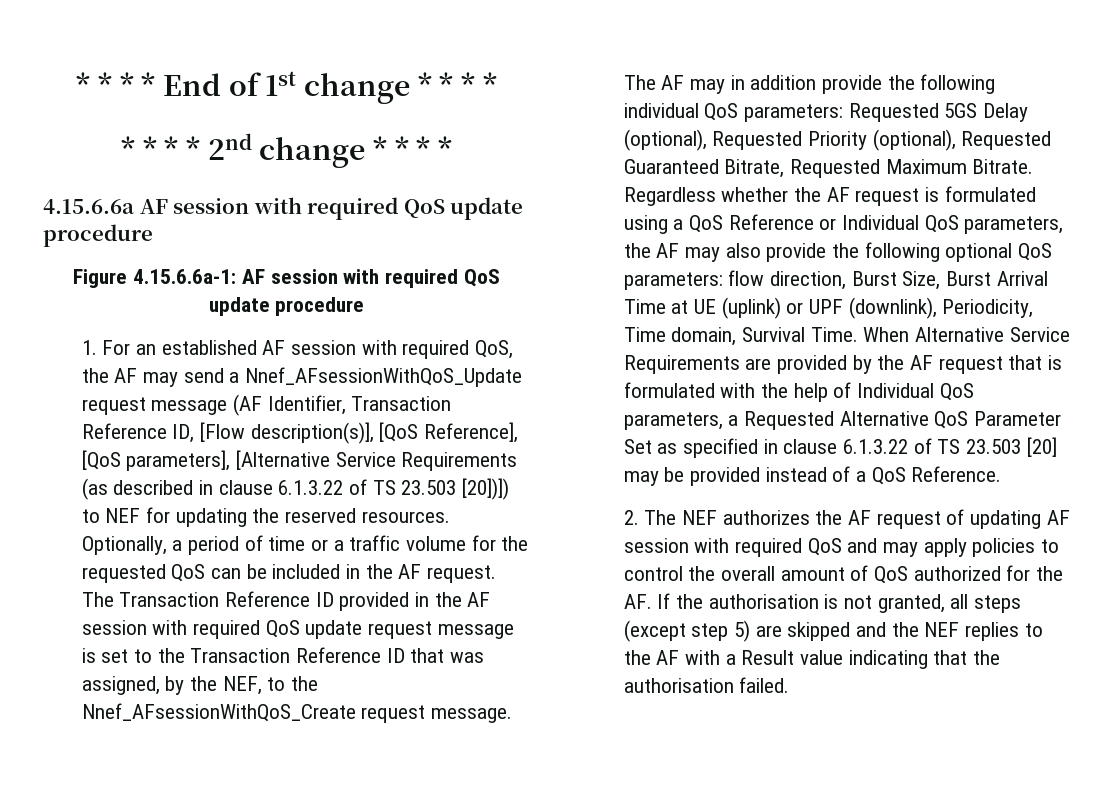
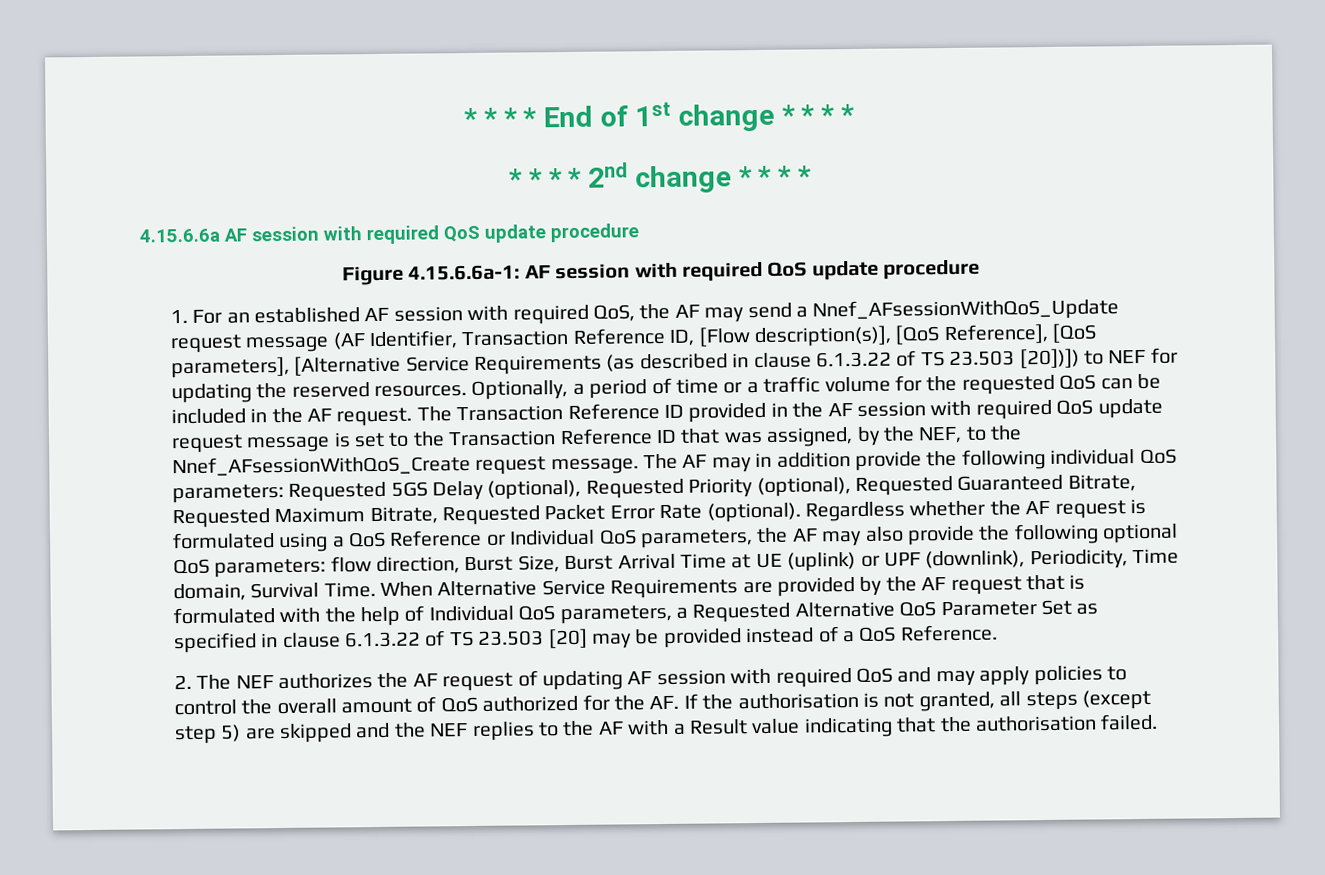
- The AF may in addition provide the following individual QoS parameters: Requested 5GS Delay (optional), Requested Priority (optional), Requested Guaranteed Bitrate, Requested Maximum Bitrate.
+ The AF may in addition provide the following individual QoS parameters: Requested 5GS Delay (optional), Requested Priority (optional), Requested Guaranteed Bitrate, Requested Maximum Bitrate, Requested Packet Error Rate (optional).

